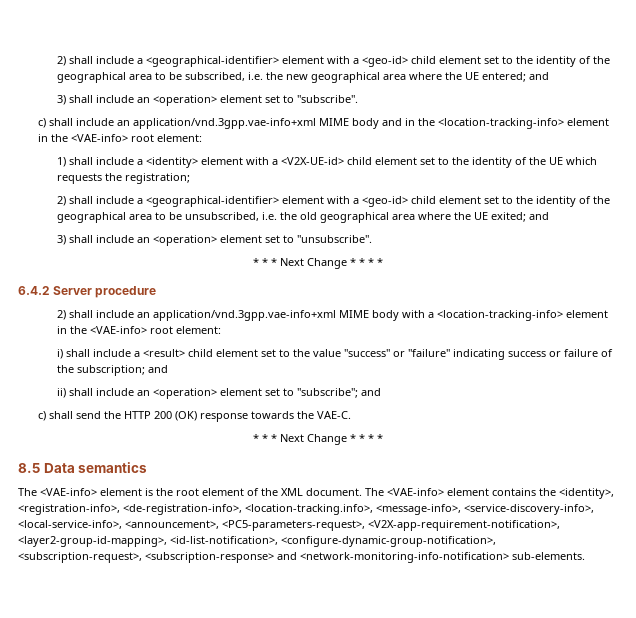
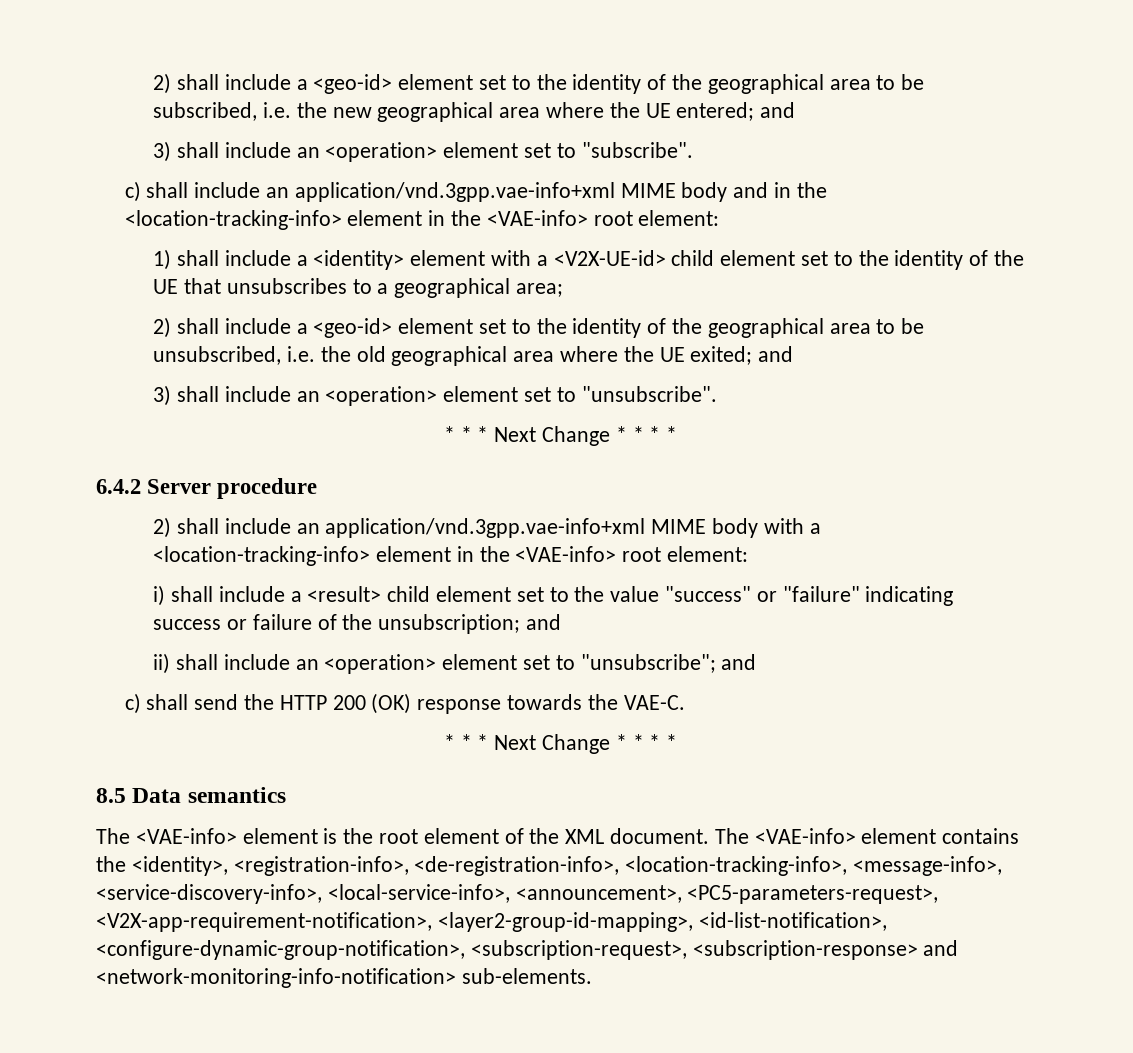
- 2) shall include a <geographical-identifier> element with a <geo-id> child element set to the identity of the geographical area to be subscribed, i.e. the new geographical area where the UE entered; and
+ 2) shall include a <geo-id> element set to the identity of the geographical area to be subscribed, i.e. the new geographical area where the UE entered; and
- 1) shall include a <identity> element with a <V2X-UE-id> child element set to the identity of the UE which requests the registration;
- 2) shall include a <geographical-identifier> element with a <geo-id> child element set to the identity of the geographical area to be unsubscribed, i.e. the old geographical area where the UE exited; and
+ 1) shall include a <identity> element with a <V2X-UE-id> child element set to the identity of the UE that unsubscribes to a geographical area;
+ 2) shall include a <geo-id> element set to the identity of the geographical area to be unsubscribed, i.e. the old geographical area where the UE exited; and
- i) shall include a <result> child element set to the value "success" or "failure" indicating success or failure of the subscription; and
+ i) shall include a <result> child element set to the value "success" or "failure" indicating success or failure of the unsubscription; and
- ii) shall include an <operation> element set to "subscribe"; and
+ ii) shall include an <operation> element set to "unsubscribe"; and
- The <VAE-info> element contains the <identity>, <registration-info>, <de-registration-info>, <location-tracking.info>, <message-info>, <service-discovery-info>, <local-service-info>, <announcement>, <PC5-parameters-request>, <V2X-app-requirement-notification>, <layer2-group-id-mapping>, <id-list-notification>, <configure-dynamic-group-notification>, <subscription-request>, <subscription-response> and <network-monitoring-info-notification> sub-elements.
+ The <VAE-info> element contains the <identity>, <registration-info>, <de-registration-info>, <location-tracking-info>, <message-info>, <service-discovery-info>, <local-service-info>, <announcement>, <PC5-parameters-request>, <V2X-app-requirement-notification>, <layer2-group-id-mapping>, <id-list-notification>, <configure-dynamic-group-notification>, <subscription-request>, <subscription-response> and <network-monitoring-info-notification> sub-elements.

